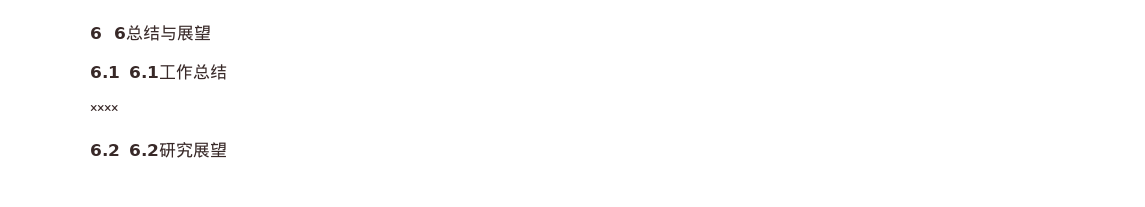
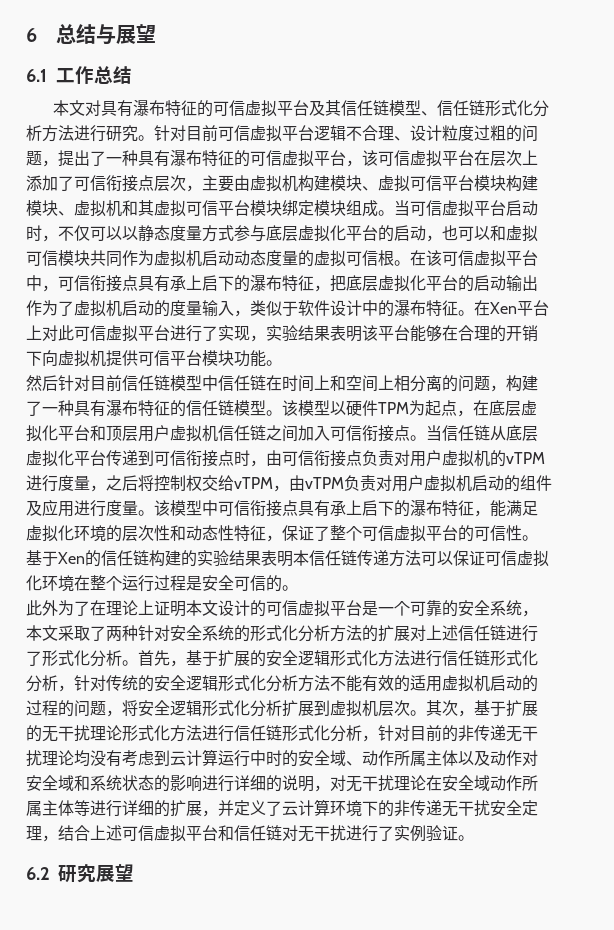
- 6 6总结与展望
+ 6总结与展望
- 6.1 6.1工作总结
+ 6.1工作总结
- ××××
- 6.2 6.2研究展望
+ 本文对具有瀑布特征的可信虚拟平台及其信任链模型、信任链形式化分析方法进行研究。针对目前可信虚拟平台逻辑不合理、设计粒度过粗的问题，提出了一种具有瀑布特征的可信虚拟平台，该可信虚拟平台在层次上添加了可信衔接点层次，主要由虚拟机构建模块、虚拟可信平台模块构建模块、虚拟机和其虚拟可信平台模块绑定模块组成。当可信虚拟平台启动时，不仅可以以静态度量方式参与底层虚拟化平台的启动，也可以和虚拟可信模块共同作为虚拟机启动动态度量的虚拟可信根。在该可信虚拟平台中，可信衔接点具有承上启下的瀑布特征，把底层虚拟化平台的启动输出作为了虚拟机启动的度量输入，类似于软件设计中的瀑布特征。在Xen平台上对此可信虚拟平台进行了实现，实验结果表明该平台能够在合理的开销下向虚拟机提供可信平台模块功能。
+ 然后针对目前信任链模型中信任链在时间上和空间上相分离的问题，构建了一种具有瀑布特征的信任链模型。该模型以硬件TPM为起点，在底层虚拟化平台和顶层用户虚拟机信任链之间加入可信衔接点。当信任链从底层虚拟化平台传递到可信衔接点时，由可信衔接点负责对用户虚拟机的vTPM进行度量，之后将控制权交给vTPM，由vTPM负责对用户虚拟机启动的组件及应用进行度量。该模型中可信衔接点具有承上启下的瀑布特征，能满足虚拟化环境的层次性和动态性特征，保证了整个可信虚拟平台的可信性。基于Xen的信任链构建的实验结果表明本信任链传递方法可以保证可信虚拟化环境在整个运行过程是安全可信的。
+ 此外为了在理论上证明本文设计的可信虚拟平台是一个可靠的安全系统，本文采取了两种针对安全系统的形式化分析方法的扩展对上述信任链进行了形式化分析。首先，基于扩展的安全逻辑形式化方法进行信任链形式化分析，针对传统的安全逻辑形式化分析方法不能有效的适用虚拟机启动的过程的问题，将安全逻辑形式化分析扩展到虚拟机层次。其次，基于扩展的无干扰理论形式化方法进行信任链形式化分析，针对目前的非传递无干扰理论均没有考虑到云计算运行中时的安全域、动作所属主体以及动作对安全域和系统状态的影响进行详细的说明，对无干扰理论在安全域动作所属主体等进行详细的扩展，并定义了云计算环境下的非传递无干扰安全定理，结合上述可信虚拟平台和信任链对无干扰进行了实例验证。
+ 6.2研究展望

